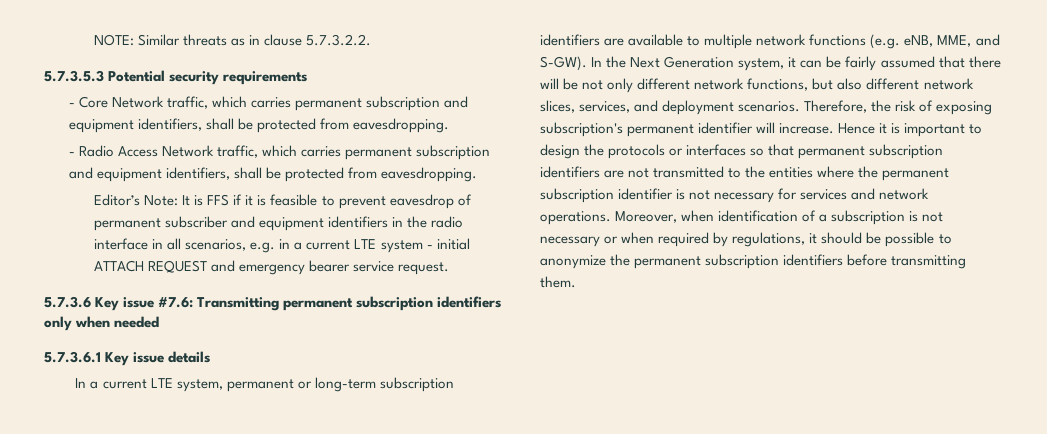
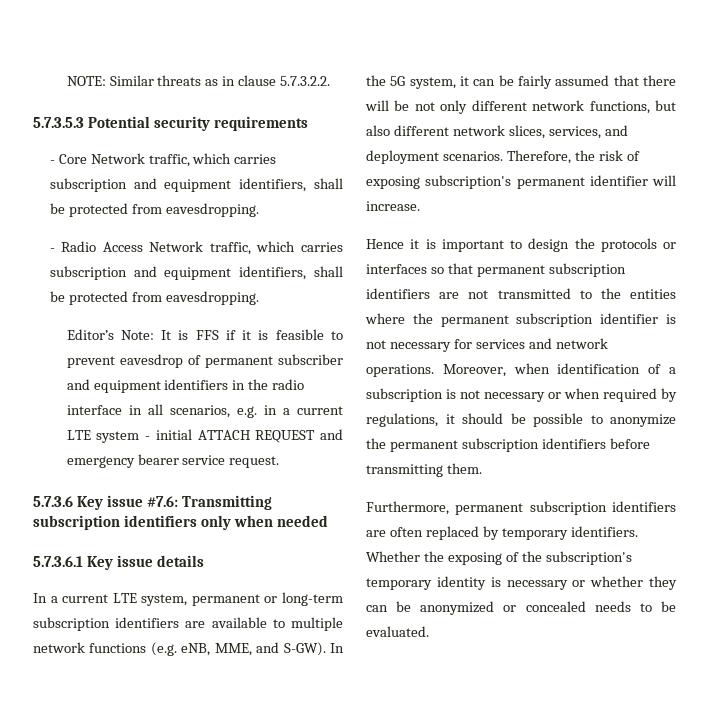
- - Core Network traffic, which carries permanent subscription and equipment identifiers, shall be protected from eavesdropping.
+ - Core Network traffic, which carries subscription and equipment identifiers, shall be protected from eavesdropping.
- - Radio Access Network traffic, which carries permanent subscription and equipment identifiers, shall be protected from eavesdropping.
+ - Radio Access Network traffic, which carries subscription and equipment identifiers, shall be protected from eavesdropping.
- 5.7.3.6 Key issue #7.6: Transmitting permanent subscription identifiers only when needed
+ 5.7.3.6 Key issue #7.6: Transmitting subscription identifiers only when needed
- In the Next Generation system, it can be fairly assumed that there will be not only different network functions, but also different network slices, services, and deployment scenarios.
+ In the 5G system, it can be fairly assumed that there will be not only different network functions, but also different network slices, services, and deployment scenarios.
- Therefore, the risk of exposing subscription's permanent identifier will increase. Hence it is important to design the protocols or interfaces so that permanent subscription identifiers are not transmitted to the entities where the permanent subscription identifier is not necessary for services and network operations.
+ Therefore, the risk of exposing subscription's permanent identifier will increase.
+ Hence it is important to design the protocols or interfaces so that permanent subscription identifiers are not transmitted to the entities where the permanent subscription identifier is not necessary for services and network operations.
+ Furthermore, permanent subscription identifiers are often replaced by temporary identifiers. Whether the exposing of the subscription's temporary identity is necessary or whether they can be anonymized or concealed needs to be evaluated.

